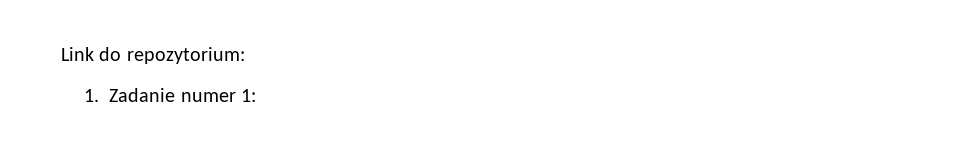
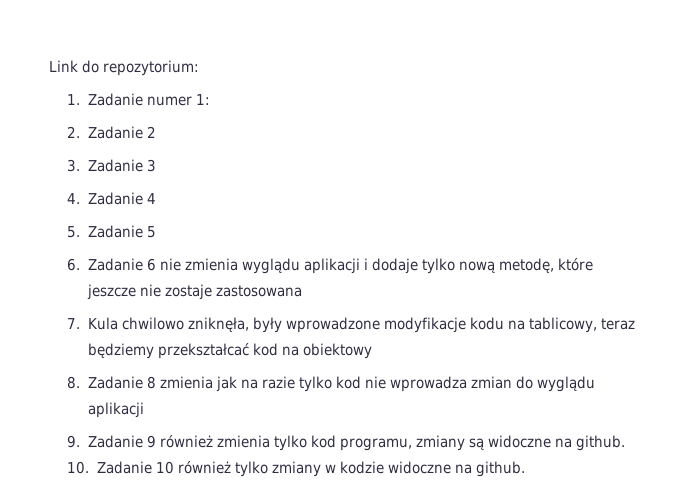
+ 2. Zadanie 2
+ 3. Zadanie 3
+ 4. Zadanie 4
+ 5. Zadanie 5
+ 6. Zadanie 6 nie zmienia wyglądu aplikacji i dodaje tylko nową metodę, które jeszcze nie zostaje zastosowana
+ 7. Kula chwilowo zniknęła, były wprowadzone modyfikacje kodu na tablicowy, teraz będziemy przekształcać kod na obiektowy
+ 8. Zadanie 8 zmienia jak na razie tylko kod nie wprowadza zmian do wyglądu aplikacji
+ 9. Zadanie 9 również zmienia tylko kod programu, zmiany są widoczne na github.
+ 10. Zadanie 10 również tylko zmiany w kodzie widoczne na github.

